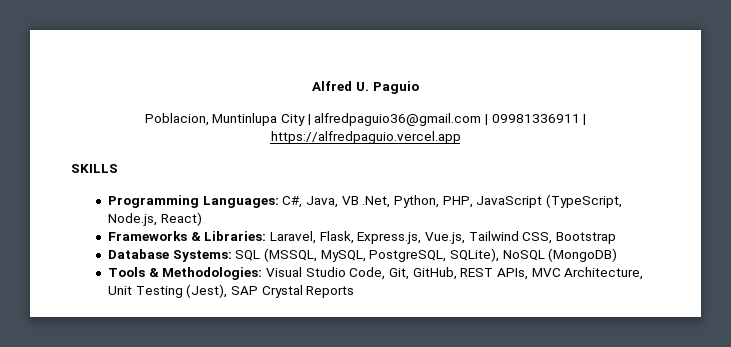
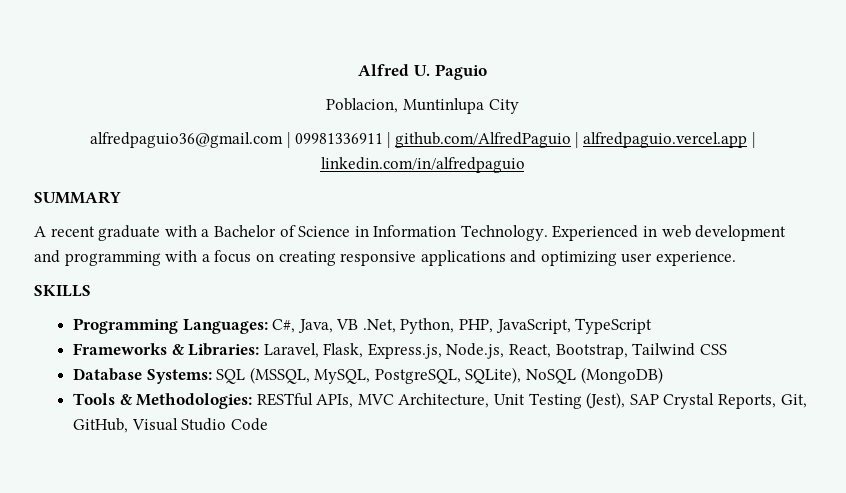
- Poblacion, Muntinlupa City | alfredpaguio36@gmail.com | 09981336911 | https://alfredpaguio.vercel.app
+ Poblacion, Muntinlupa City
+ alfredpaguio36@gmail.com | 09981336911 | github.com/AlfredPaguio | alfredpaguio.vercel.app | linkedin.com/in/alfredpaguio
+ SUMMARY
+ A recent graduate with a Bachelor of Science in Information Technology. Experienced in web development and programming with a focus on creating responsive applications and optimizing user experience.
- Programming Languages: C#, Java, VB .Net, Python, PHP, JavaScript (TypeScript, Node.js, React)
+ Programming Languages: C#, Java, VB .Net, Python, PHP, JavaScript, TypeScript
- Frameworks & Libraries: Laravel, Flask, Express.js, Vue.js, Tailwind CSS, Bootstrap
+ Frameworks & Libraries: Laravel, Flask, Express.js, Node.js, React, Bootstrap, Tailwind CSS
- Tools & Methodologies: Visual Studio Code, Git, GitHub, REST APIs, MVC Architecture, Unit Testing (Jest), SAP Crystal Reports
+ Tools & Methodologies: RESTful APIs, MVC Architecture, Unit Testing (Jest), SAP Crystal Reports, Git, GitHub, Visual Studio Code

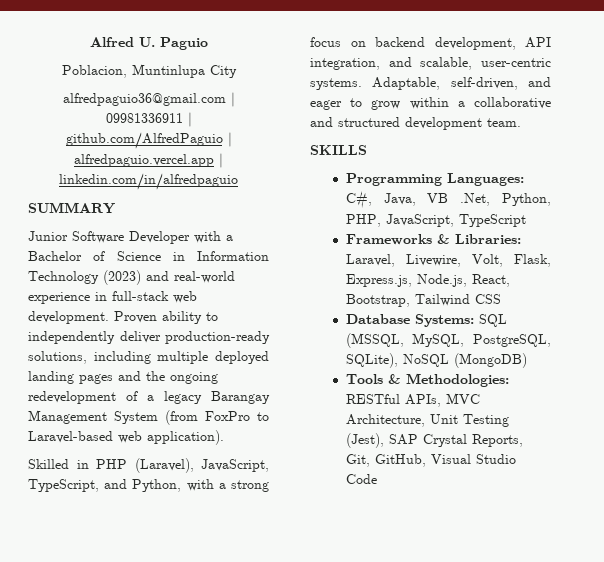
- A recent graduate with a Bachelor of Science in Information Technology. Experienced in web development and programming with a focus on creating responsive applications and optimizing user experience.
+ Junior Software Developer with a Bachelor of Science in Information Technology (2023) and real-world experience in full-stack web development. Proven ability to independently deliver production-ready solutions, including multiple deployed landing pages and the ongoing redevelopment of a legacy Barangay Management System (from FoxPro to Laravel-based web application).
+ Skilled in PHP (Laravel), JavaScript, TypeScript, and Python, with a strong focus on backend development, API integration, and scalable, user-centric systems. Adaptable, self-driven, and eager to grow within a collaborative and structured development team.
- Frameworks & Libraries: Laravel, Flask, Express.js, Node.js, React, Bootstrap, Tailwind CSS
+ Frameworks & Libraries: Laravel, Livewire, Volt, Flask, Express.js, Node.js, React, Bootstrap, Tailwind CSS

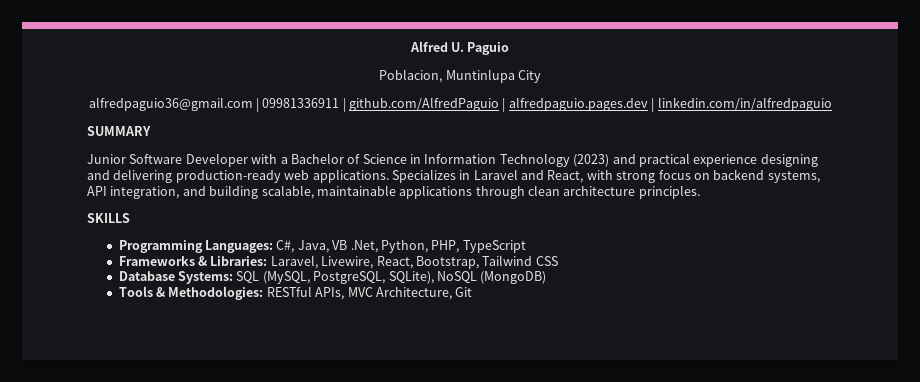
- alfredpaguio36@gmail.com | 09981336911 | github.com/AlfredPaguio | alfredpaguio.vercel.app | linkedin.com/in/alfredpaguio
+ alfredpaguio36@gmail.com | 09981336911 | github.com/AlfredPaguio | alfredpaguio.pages.dev | linkedin.com/in/alfredpaguio
- Junior Software Developer with a Bachelor of Science in Information Technology (2023) and real-world experience in full-stack web development. Proven ability to independently deliver production-ready solutions, including multiple deployed landing pages and the ongoing redevelopment of a legacy Barangay Management System (from FoxPro to Laravel-based web application).
- Skilled in PHP (Laravel), JavaScript, TypeScript, and Python, with a strong focus on backend development, API integration, and scalable, user-centric systems. Adaptable, self-driven, and eager to grow within a collaborative and structured development team.
+ Junior Software Developer with a Bachelor of Science in Information Technology (2023) and practical experience designing and delivering production-ready web applications. Specializes in Laravel and React, with strong focus on backend systems, API integration, and building scalable, maintainable applications through clean architecture principles.
- Programming Languages: C#, Java, VB .Net, Python, PHP, JavaScript, TypeScript
+ Programming Languages: C#, Java, VB .Net, Python, PHP, TypeScript
- Frameworks & Libraries: Laravel, Livewire, Volt, Flask, Express.js, Node.js, React, Bootstrap, Tailwind CSS
+ Frameworks & Libraries: Laravel, Livewire, React, Bootstrap, Tailwind CSS
- Database Systems: SQL (MSSQL, MySQL, PostgreSQL, SQLite), NoSQL (MongoDB)
+ Database Systems: SQL (MySQL, PostgreSQL, SQLite), NoSQL (MongoDB)
- Tools & Methodologies: RESTful APIs, MVC Architecture, Unit Testing (Jest), SAP Crystal Reports, Git, GitHub, Visual Studio Code
+ Tools & Methodologies: RESTful APIs, MVC Architecture, Git

